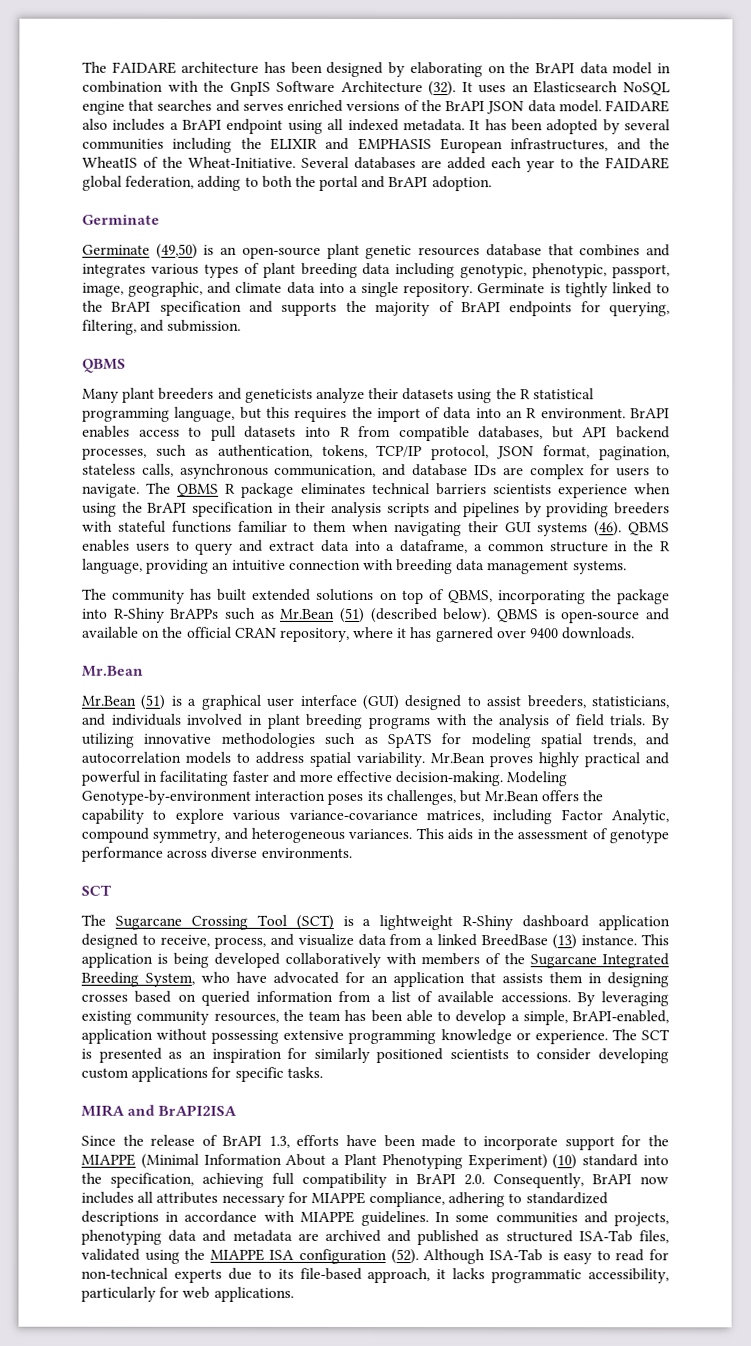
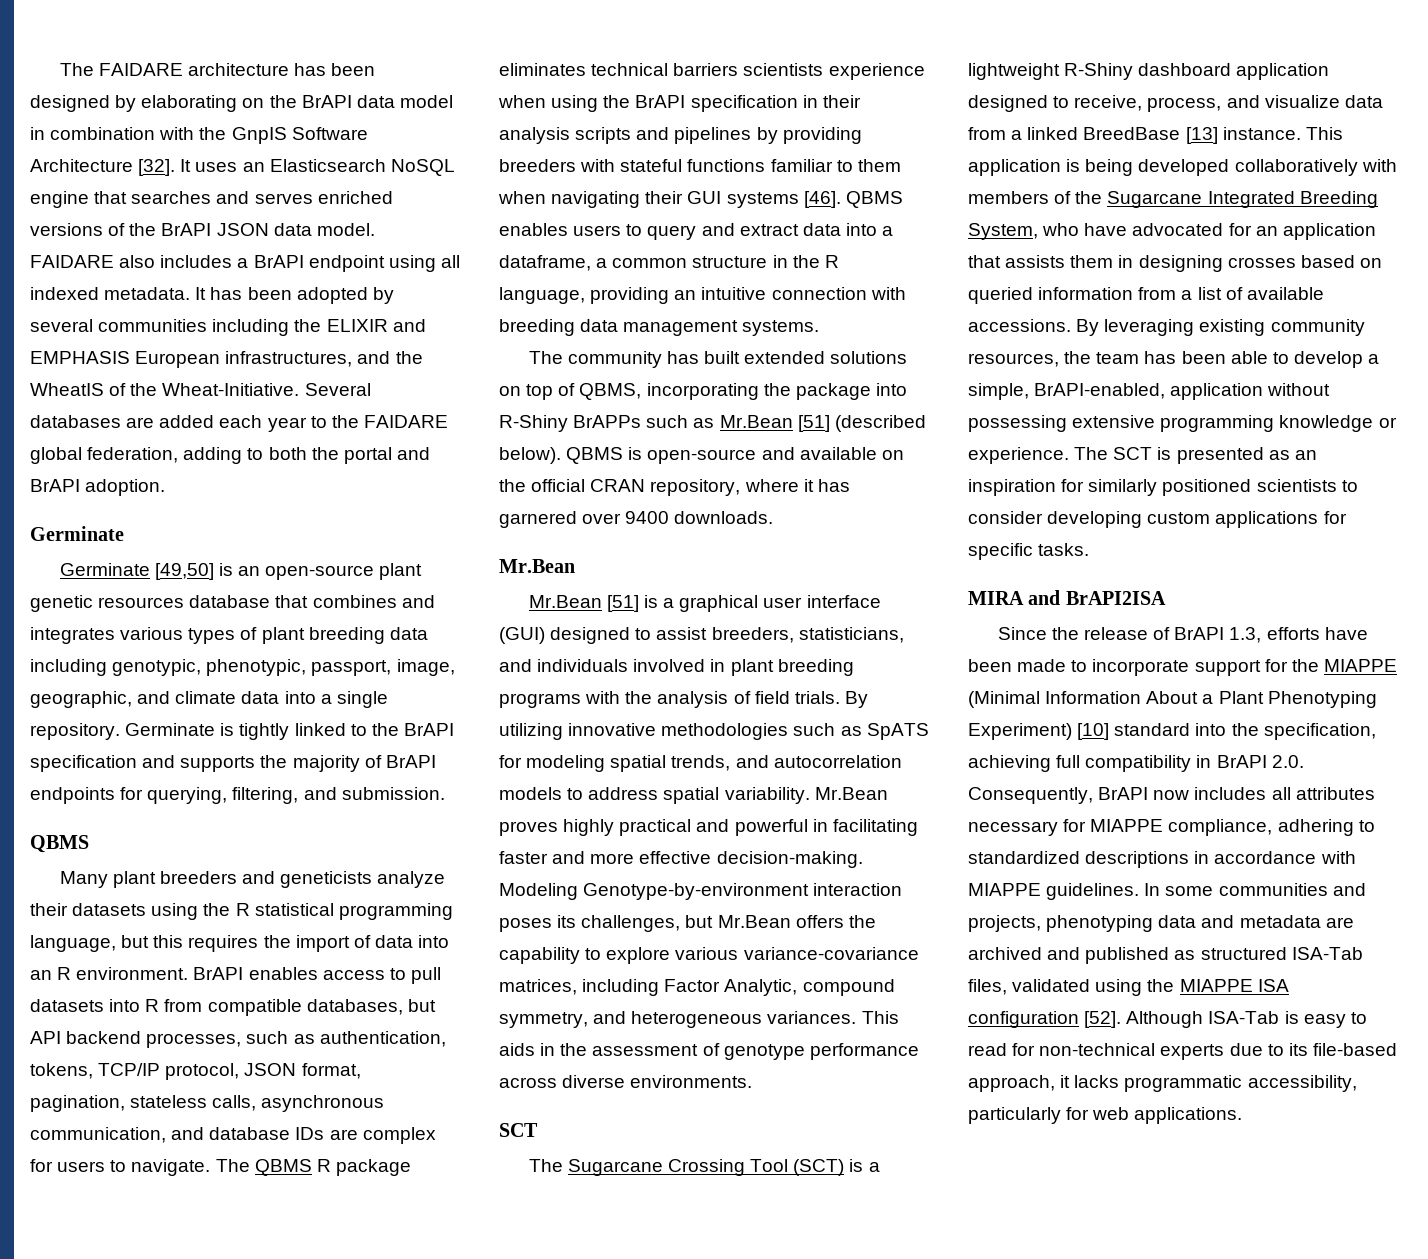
- The FAIDARE architecture has been designed by elaborating on the BrAPI data model in combination with the GnpIS Software Architecture (32).
+ The FAIDARE architecture has been designed by elaborating on the BrAPI data model in combination with the GnpIS Software Architecture [32].
- Germinate (49,50) is an open-source plant genetic resources database that combines and integrates various types of plant breeding data including genotypic, phenotypic, passport, image, geographic, and climate data into a single repository.
+ Germinate [49,50] is an open-source plant genetic resources database that combines and integrates various types of plant breeding data including genotypic, phenotypic, passport, image, geographic, and climate data into a single repository.
- The QBMS R package eliminates technical barriers scientists experience when using the BrAPI specification in their analysis scripts and pipelines by providing breeders with stateful functions familiar to them when navigating their GUI systems (46).
+ The QBMS R package eliminates technical barriers scientists experience when using the BrAPI specification in their analysis scripts and pipelines by providing breeders with stateful functions familiar to them when navigating their GUI systems [46].
- The community has built extended solutions on top of QBMS, incorporating the package into R-Shiny BrAPPs such as Mr.Bean (51) (described below).
+ The community has built extended solutions on top of QBMS, incorporating the package into R-Shiny BrAPPs such as Mr.Bean [51] (described below).
- Mr.Bean (51) is a graphical user interface (GUI) designed to assist breeders, statisticians, and individuals involved in plant breeding programs with the analysis of field trials.
+ Mr.Bean [51] is a graphical user interface (GUI) designed to assist breeders, statisticians, and individuals involved in plant breeding programs with the analysis of field trials.
- The Sugarcane Crossing Tool (SCT) is a lightweight R-Shiny dashboard application designed to receive, process, and visualize data from a linked BreedBase (13) instance.
+ The Sugarcane Crossing Tool (SCT) is a lightweight R-Shiny dashboard application designed to receive, process, and visualize data from a linked BreedBase [13] instance.
- Since the release of BrAPI 1.3, efforts have been made to incorporate support for the MIAPPE (Minimal Information About a Plant Phenotyping Experiment) (10) standard into the specification, achieving full compatibility in BrAPI 2.0. Consequently, BrAPI now includes all attributes necessary for MIAPPE compliance, adhering to standardized descriptions in accordance with MIAPPE guidelines.
+ Since the release of BrAPI 1.3, efforts have been made to incorporate support for the MIAPPE (Minimal Information About a Plant Phenotyping Experiment) [10] standard into the specification, achieving full compatibility in BrAPI 2.0. Consequently, BrAPI now includes all attributes necessary for MIAPPE compliance, adhering to standardized descriptions in accordance with MIAPPE guidelines.
- In some communities and projects, phenotyping data and metadata are archived and published as structured ISA-Tab files, validated using the MIAPPE ISA configuration (52).
+ In some communities and projects, phenotyping data and metadata are archived and published as structured ISA-Tab files, validated using the MIAPPE ISA configuration [52].

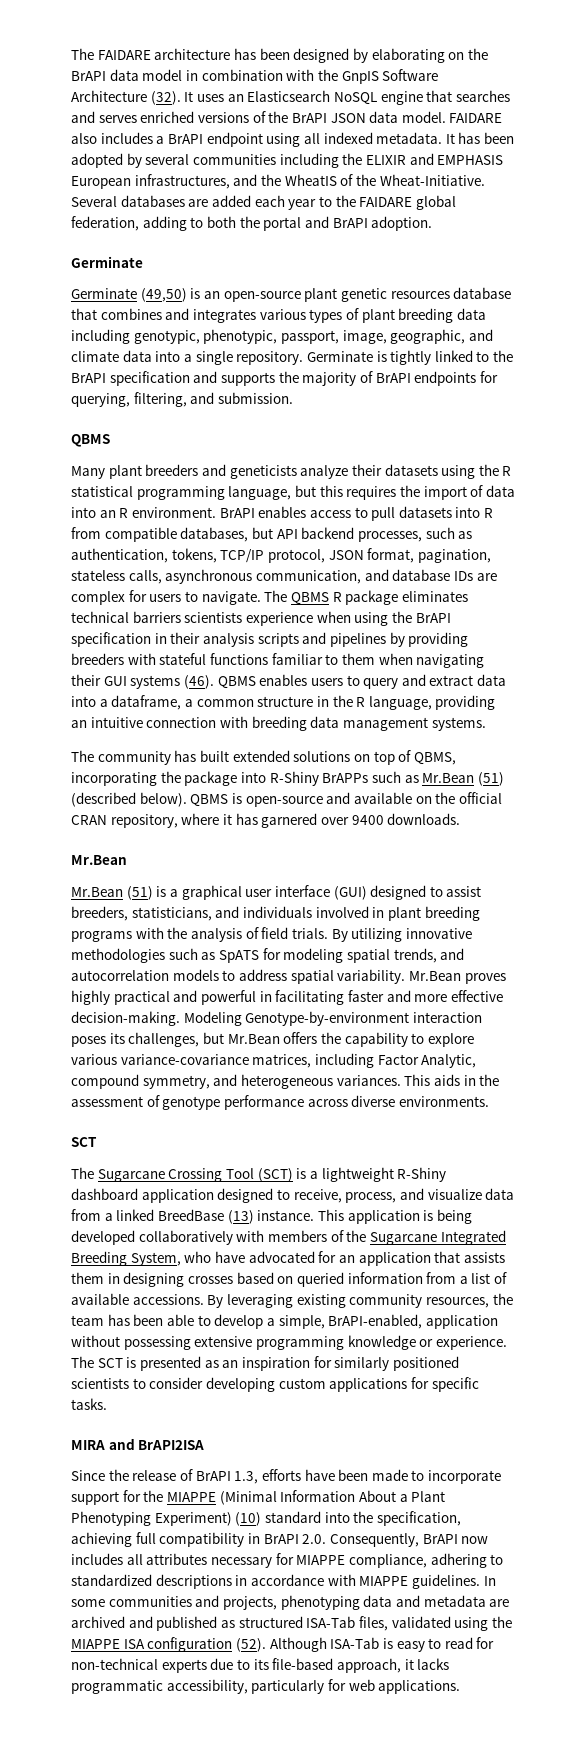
- The FAIDARE architecture has been designed by elaborating on the BrAPI data model in combination with the GnpIS Software Architecture [32].
+ The FAIDARE architecture has been designed by elaborating on the BrAPI data model in combination with the GnpIS Software Architecture (32).
- Germinate [49,50] is an open-source plant genetic resources database that combines and integrates various types of plant breeding data including genotypic, phenotypic, passport, image, geographic, and climate data into a single repository.
+ Germinate (49,50) is an open-source plant genetic resources database that combines and integrates various types of plant breeding data including genotypic, phenotypic, passport, image, geographic, and climate data into a single repository.
- The QBMS R package eliminates technical barriers scientists experience when using the BrAPI specification in their analysis scripts and pipelines by providing breeders with stateful functions familiar to them when navigating their GUI systems [46].
+ The QBMS R package eliminates technical barriers scientists experience when using the BrAPI specification in their analysis scripts and pipelines by providing breeders with stateful functions familiar to them when navigating their GUI systems (46).
- The community has built extended solutions on top of QBMS, incorporating the package into R-Shiny BrAPPs such as Mr.Bean [51] (described below).
+ The community has built extended solutions on top of QBMS, incorporating the package into R-Shiny BrAPPs such as Mr.Bean (51) (described below).
- Mr.Bean [51] is a graphical user interface (GUI) designed to assist breeders, statisticians, and individuals involved in plant breeding programs with the analysis of field trials.
+ Mr.Bean (51) is a graphical user interface (GUI) designed to assist breeders, statisticians, and individuals involved in plant breeding programs with the analysis of field trials.
- The Sugarcane Crossing Tool (SCT) is a lightweight R-Shiny dashboard application designed to receive, process, and visualize data from a linked BreedBase [13] instance.
+ The Sugarcane Crossing Tool (SCT) is a lightweight R-Shiny dashboard application designed to receive, process, and visualize data from a linked BreedBase (13) instance.
- Since the release of BrAPI 1.3, efforts have been made to incorporate support for the MIAPPE (Minimal Information About a Plant Phenotyping Experiment) [10] standard into the specification, achieving full compatibility in BrAPI 2.0. Consequently, BrAPI now includes all attributes necessary for MIAPPE compliance, adhering to standardized descriptions in accordance with MIAPPE guidelines.
+ Since the release of BrAPI 1.3, efforts have been made to incorporate support for the MIAPPE (Minimal Information About a Plant Phenotyping Experiment) (10) standard into the specification, achieving full compatibility in BrAPI 2.0. Consequently, BrAPI now includes all attributes necessary for MIAPPE compliance, adhering to standardized descriptions in accordance with MIAPPE guidelines.
- In some communities and projects, phenotyping data and metadata are archived and published as structured ISA-Tab files, validated using the MIAPPE ISA configuration [52].
+ In some communities and projects, phenotyping data and metadata are archived and published as structured ISA-Tab files, validated using the MIAPPE ISA configuration (52).

